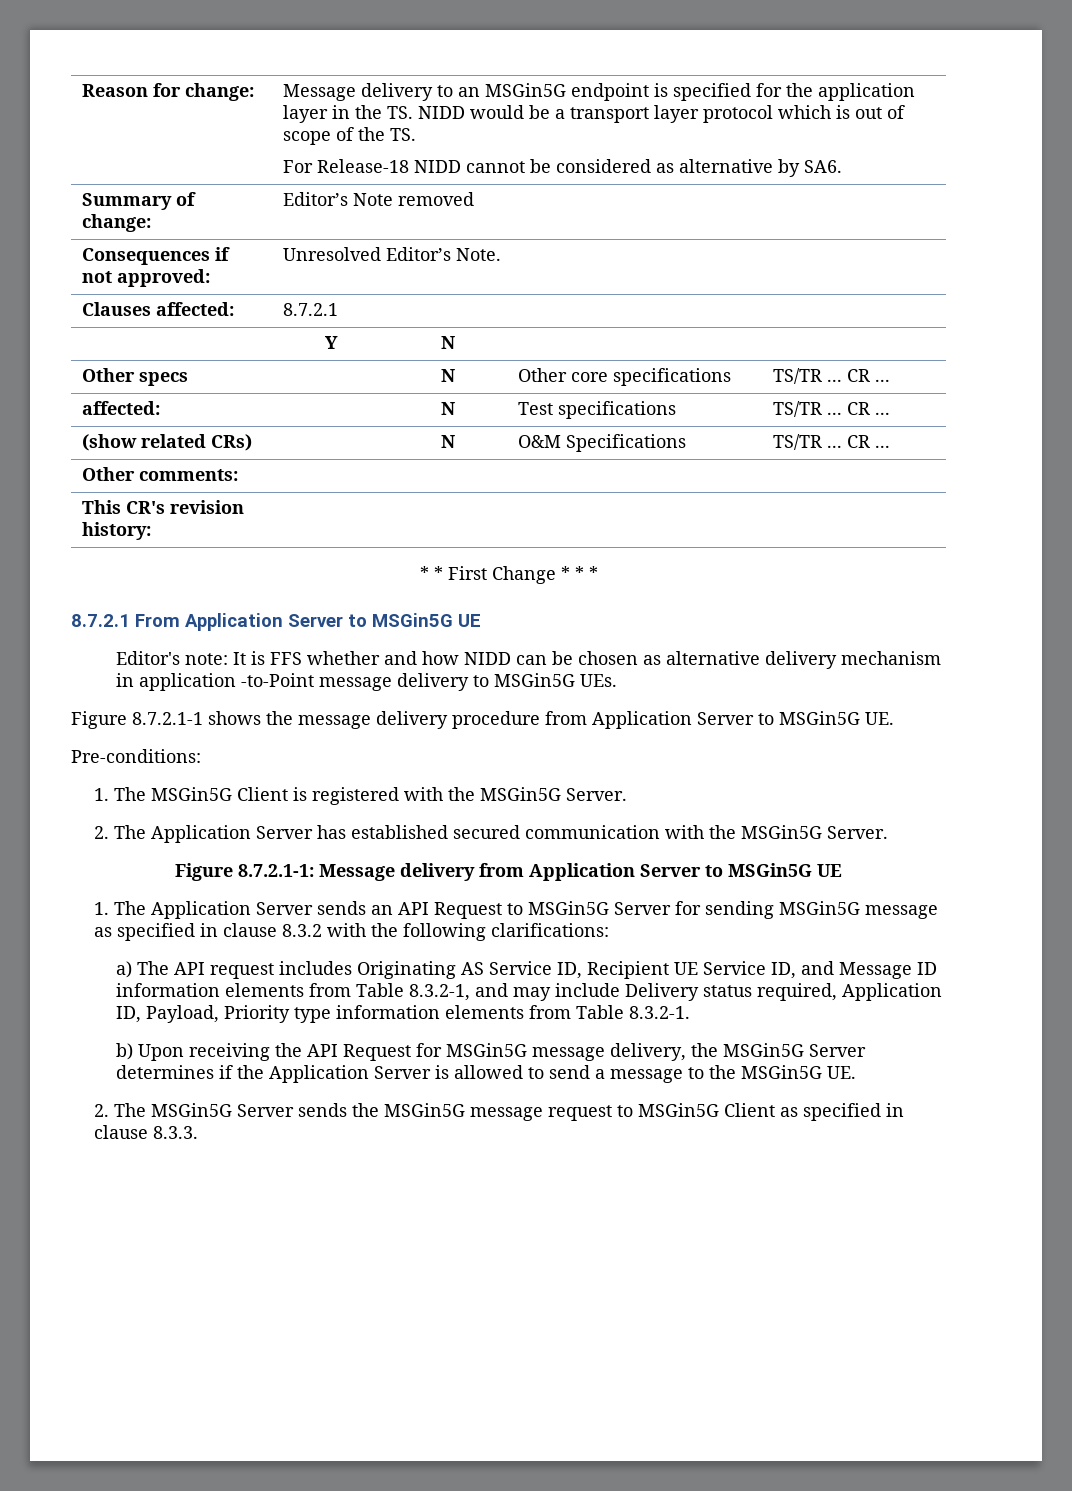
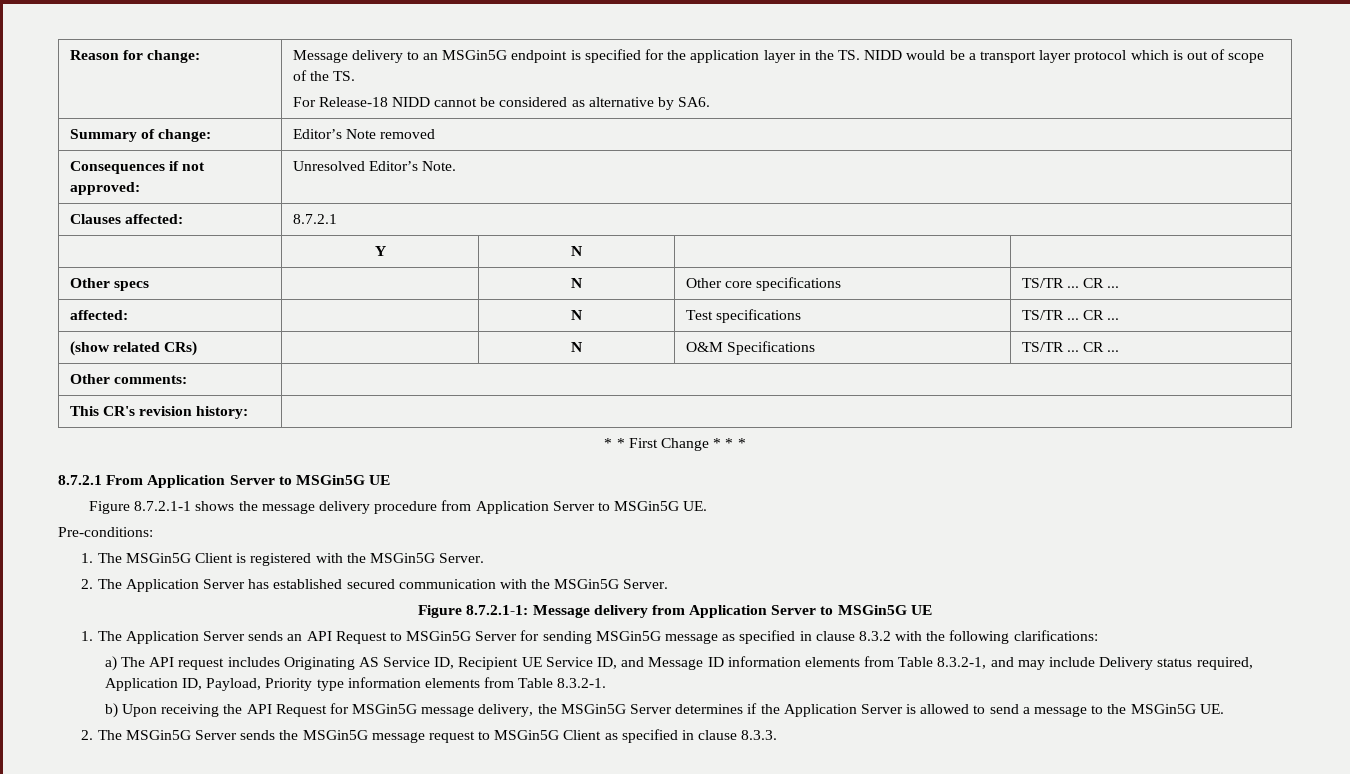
- Editor's note: It is FFS whether and how NIDD can be chosen as alternative delivery mechanism in application -to-Point message delivery to MSGin5G UEs.

